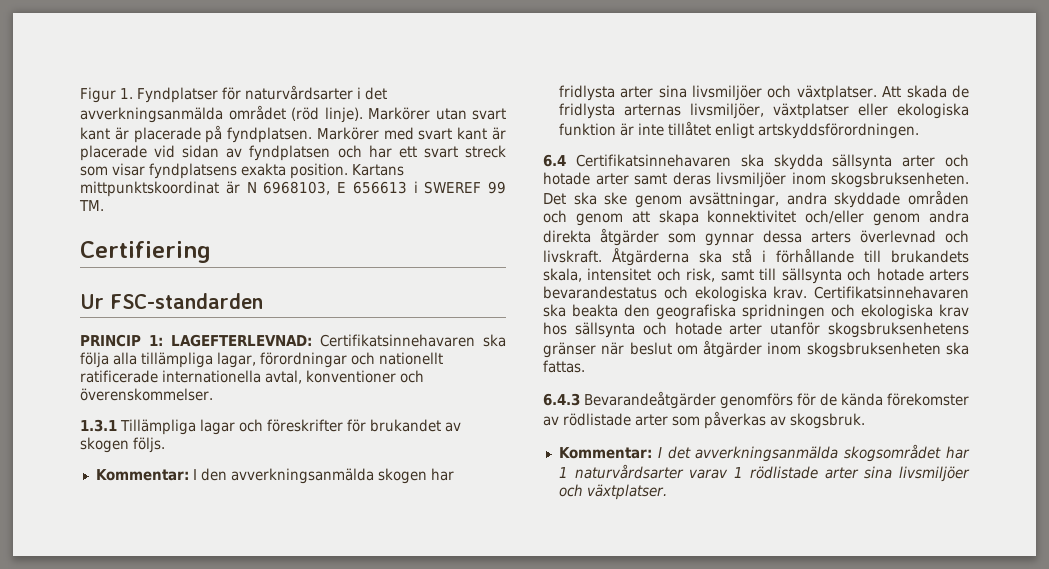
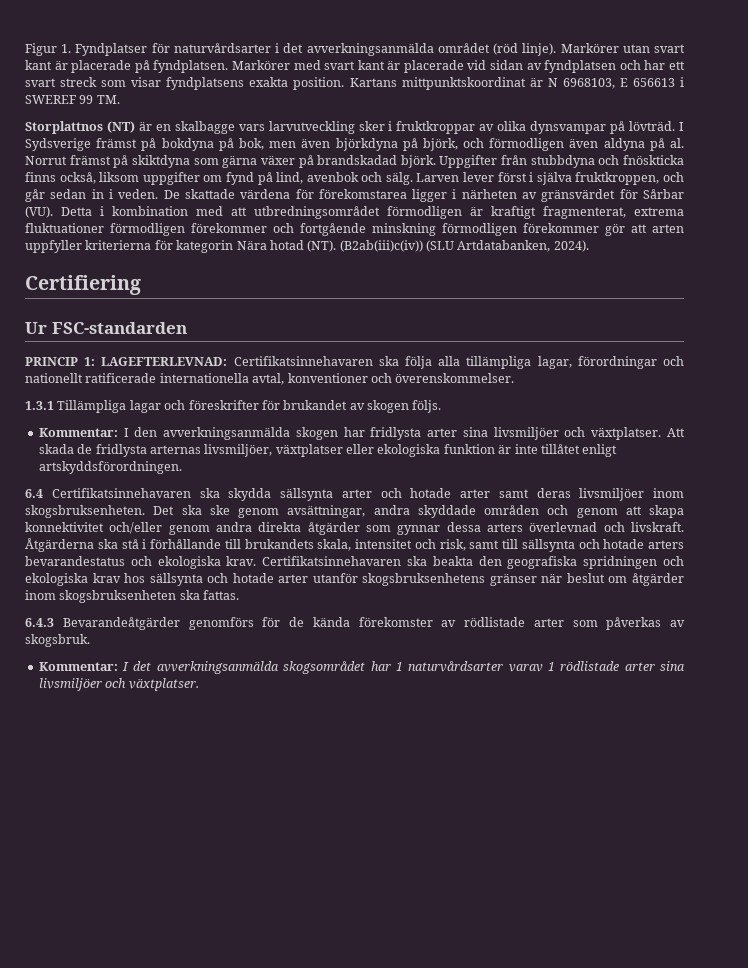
+ Storplattnos (NT) är en skalbagge vars larvutveckling sker i fruktkroppar av olika dynsvampar på lövträd. I Sydsverige främst på bokdyna på bok, men även björkdyna på björk, och förmodligen även aldyna på al. Norrut främst på skiktdyna som gärna växer på brandskadad björk. Uppgifter från stubbdyna och fnöskticka finns också, liksom uppgifter om fynd på lind, avenbok och sälg. Larven lever först i själva fruktkroppen, och går sedan in i veden. De skattade värdena för förekomstarea ligger i närheten av gränsvärdet för Sårbar (VU). Detta i kombination med att utbredningsområdet förmodligen är kraftigt fragmenterat, extrema fluktuationer förmodligen förekommer och fortgående minskning förmodligen förekommer gör att arten uppfyller kriterierna för kategorin Nära hotad (NT). (B2ab(iii)c(iv)) (SLU Artdatabanken, 2024).

